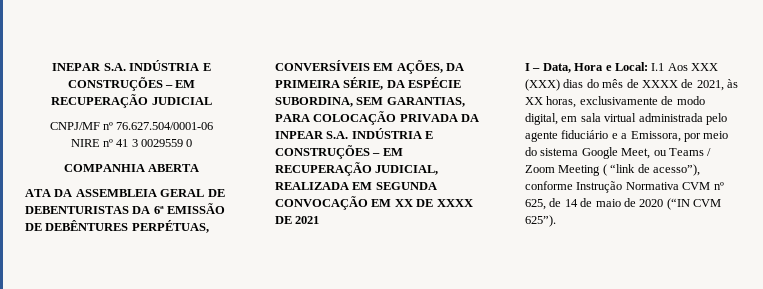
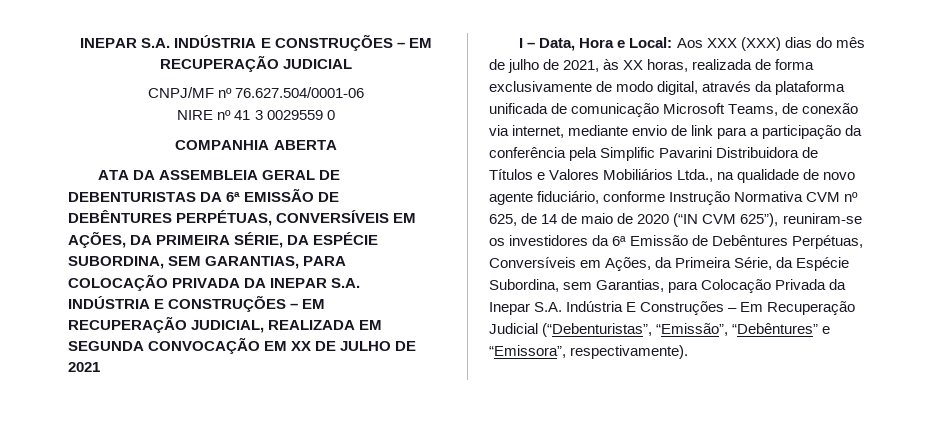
- ATA DA ASSEMBLEIA GERAL DE DEBENTURISTAS DA 6ª EMISSÃO DE DEBÊNTURES PERPÉTUAS, CONVERSÍVEIS EM AÇÕES, DA PRIMEIRA SÉRIE, DA ESPÉCIE SUBORDINA, SEM GARANTIAS, PARA COLOCAÇÃO PRIVADA DA INPEAR S.A. INDÚSTRIA E CONSTRUÇÕES – EM RECUPERAÇÃO JUDICIAL, REALIZADA EM SEGUNDA CONVOCAÇÃO EM XX DE XXXX DE 2021
+ ATA DA ASSEMBLEIA GERAL DE DEBENTURISTAS DA 6ª EMISSÃO DE DEBÊNTURES PERPÉTUAS, CONVERSÍVEIS EM AÇÕES, DA PRIMEIRA SÉRIE, DA ESPÉCIE SUBORDINA, SEM GARANTIAS, PARA COLOCAÇÃO PRIVADA DA INEPAR S.A. INDÚSTRIA E CONSTRUÇÕES – EM RECUPERAÇÃO JUDICIAL, REALIZADA EM SEGUNDA CONVOCAÇÃO EM XX DE JULHO DE 2021
- I – Data, Hora e Local: I.1 Aos XXX (XXX) dias do mês de XXXX de 2021, às XX horas, exclusivamente de modo digital, em sala virtual administrada pelo agente fiduciário e a Emissora, por meio do sistema Google Meet, ou Teams / Zoom Meeting ( “link de acesso”), conforme Instrução Normativa CVM nº 625, de 14 de maio de 2020 (“IN CVM 625”).
+ I – Data, Hora e Local: Aos XXX (XXX) dias do mês de julho de 2021, às XX horas, realizada de forma exclusivamente de modo digital, através da plataforma unificada de comunicação Microsoft Teams, de conexão via internet, mediante envio de link para a participação da conferência pela Simplific Pavarini Distribuidora de Títulos e Valores Mobiliários Ltda., na qualidade de novo agente fiduciário, conforme Instrução Normativa CVM nº 625, de 14 de maio de 2020 (“IN CVM 625”), reuniram-se os investidores da 6ª Emissão de Debêntures Perpétuas, Conversíveis em Ações, da Primeira Série, da Espécie Subordina, sem Garantias, para Colocação Privada da Inepar S.A. Indústria E Construções – Em Recuperação Judicial (“Debenturistas”, “Emissão”, “Debêntures” e “Emissora”, respectivamente).

